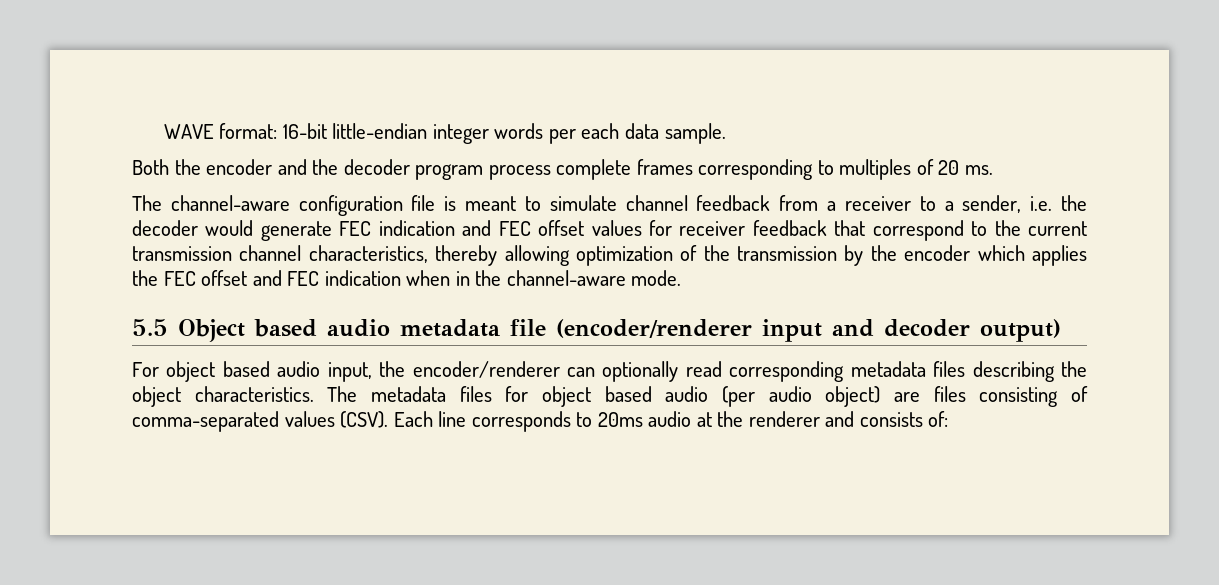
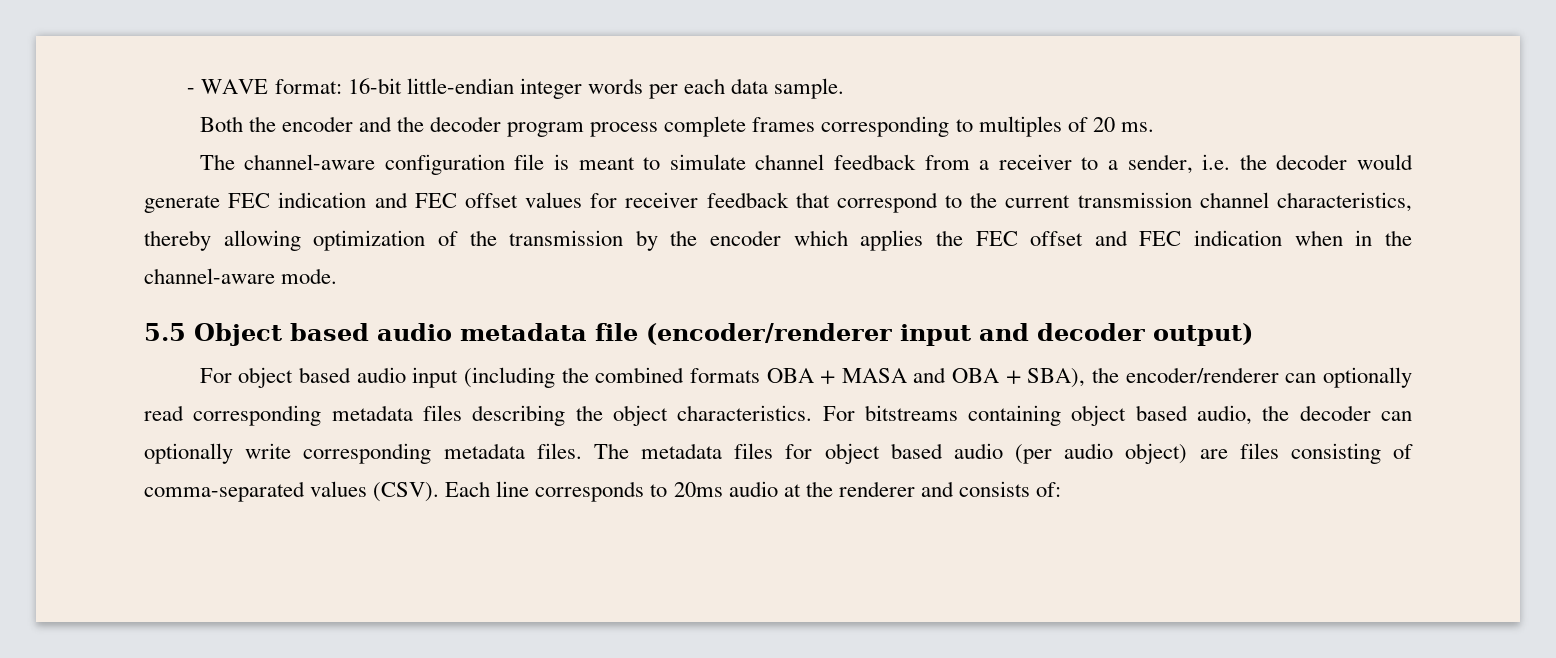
- WAVE format: 16-bit little-endian integer words per each data sample.
+ - WAVE format: 16-bit little-endian integer words per each data sample.
- For object based audio input, the encoder/renderer can optionally read corresponding metadata files describing the object characteristics.
+ For object based audio input (including the combined formats OBA + MASA and OBA + SBA), the encoder/renderer can optionally read corresponding metadata files describing the object characteristics.
+ For bitstreams containing object based audio, the decoder can optionally write corresponding metadata files.

